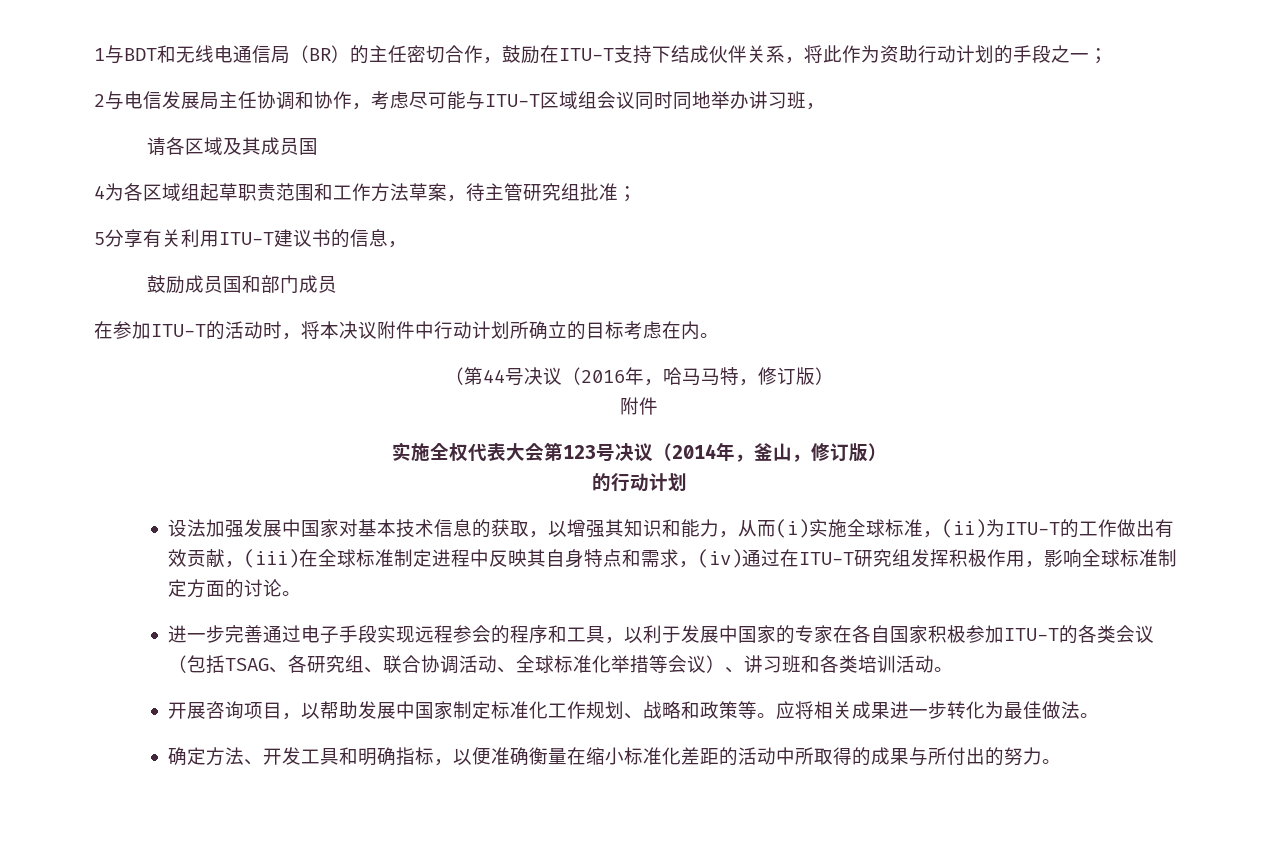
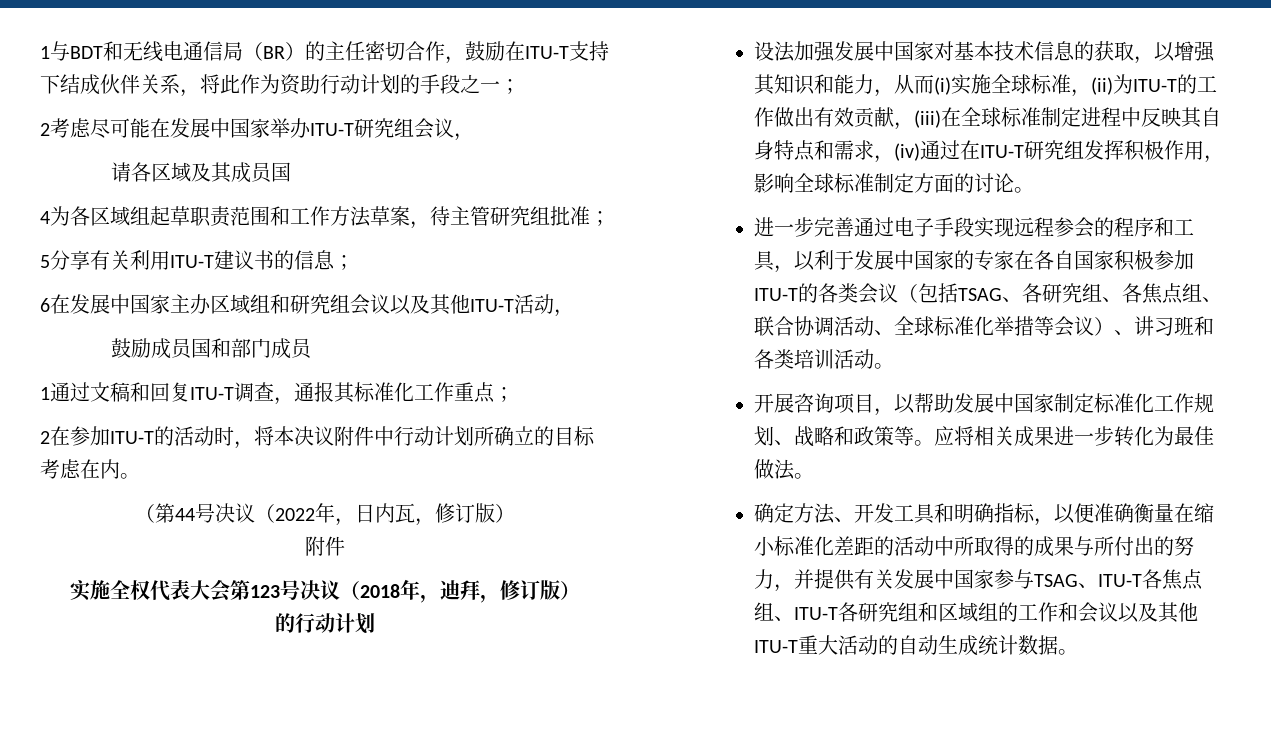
- 2与电信发展局主任协调和协作，考虑尽可能与ITU-T区域组会议同时同地举办讲习班，
+ 2考虑尽可能在发展中国家举办ITU-T研究组会议，
- 5分享有关利用ITU-T建议书的信息，
+ 5分享有关利用ITU-T建议书的信息；
+ 6在发展中国家主办区域组和研究组会议以及其他ITU-T活动，
- 在参加ITU-T的活动时，将本决议附件中行动计划所确立的目标考虑在内。
+ 1通过文稿和回复ITU-T调查，通报其标准化工作重点；
+ 2在参加ITU-T的活动时，将本决议附件中行动计划所确立的目标考虑在内。
- （第44号决议（2016年，哈马马特，修订版）
+ （第44号决议（2022年，日内瓦，修订版）
- 实施全权代表大会第123号决议（2014年，釜山，修订版）
+ 实施全权代表大会第123号决议（2018年，迪拜，修订版）
- 进一步完善通过电子手段实现远程参会的程序和工具，以利于发展中国家的专家在各自国家积极参加ITU-T的各类会议（包括TSAG、各研究组、联合协调活动、全球标准化举措等会议）、讲习班和各类培训活动。
+ 进一步完善通过电子手段实现远程参会的程序和工具，以利于发展中国家的专家在各自国家积极参加ITU-T的各类会议（包括TSAG、各研究组、各焦点组、联合协调活动、全球标准化举措等会议）、讲习班和各类培训活动。
- 确定方法、开发工具和明确指标，以便准确衡量在缩小标准化差距的活动中所取得的成果与所付出的努力。
+ 确定方法、开发工具和明确指标，以便准确衡量在缩小标准化差距的活动中所取得的成果与所付出的努力，并提供有关发展中国家参与TSAG、ITU-T各焦点组、ITU-T各研究组和区域组的工作和会议以及其他ITU-T重大活动的自动生成统计数据。

